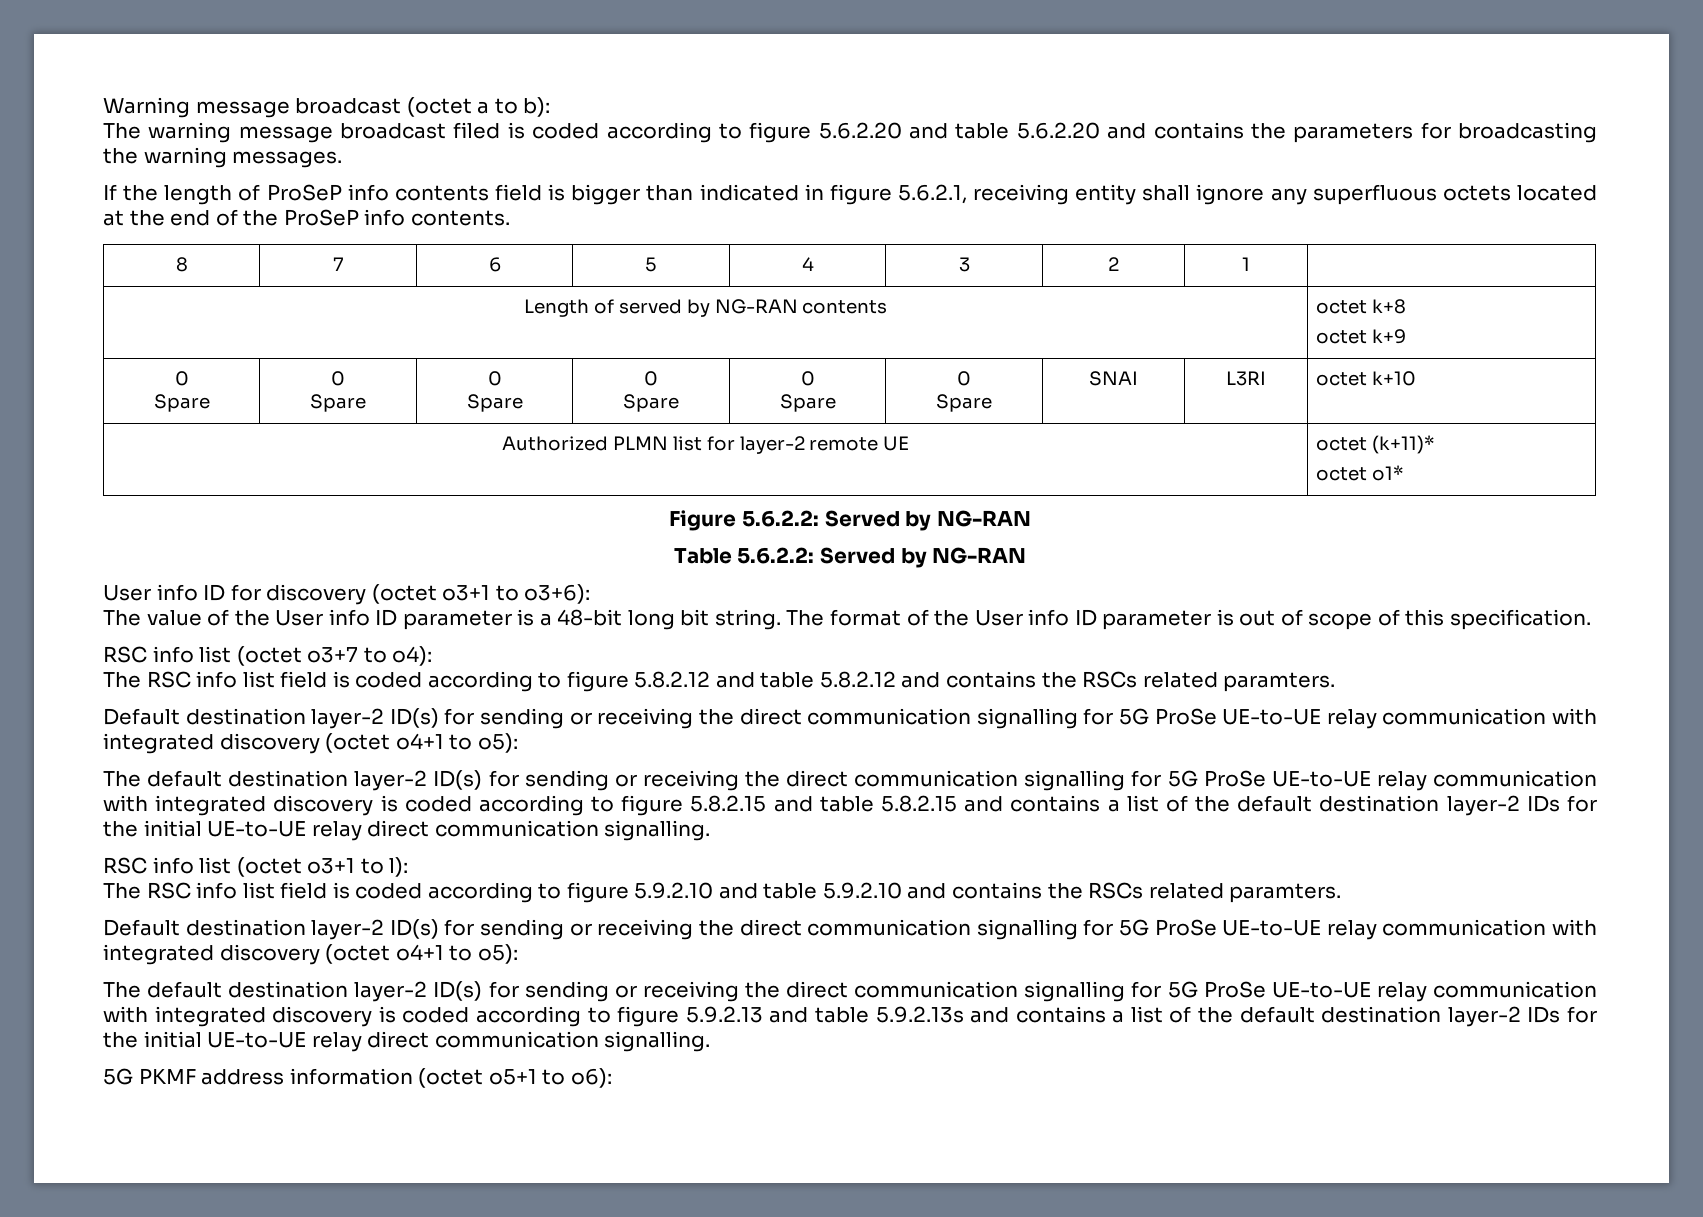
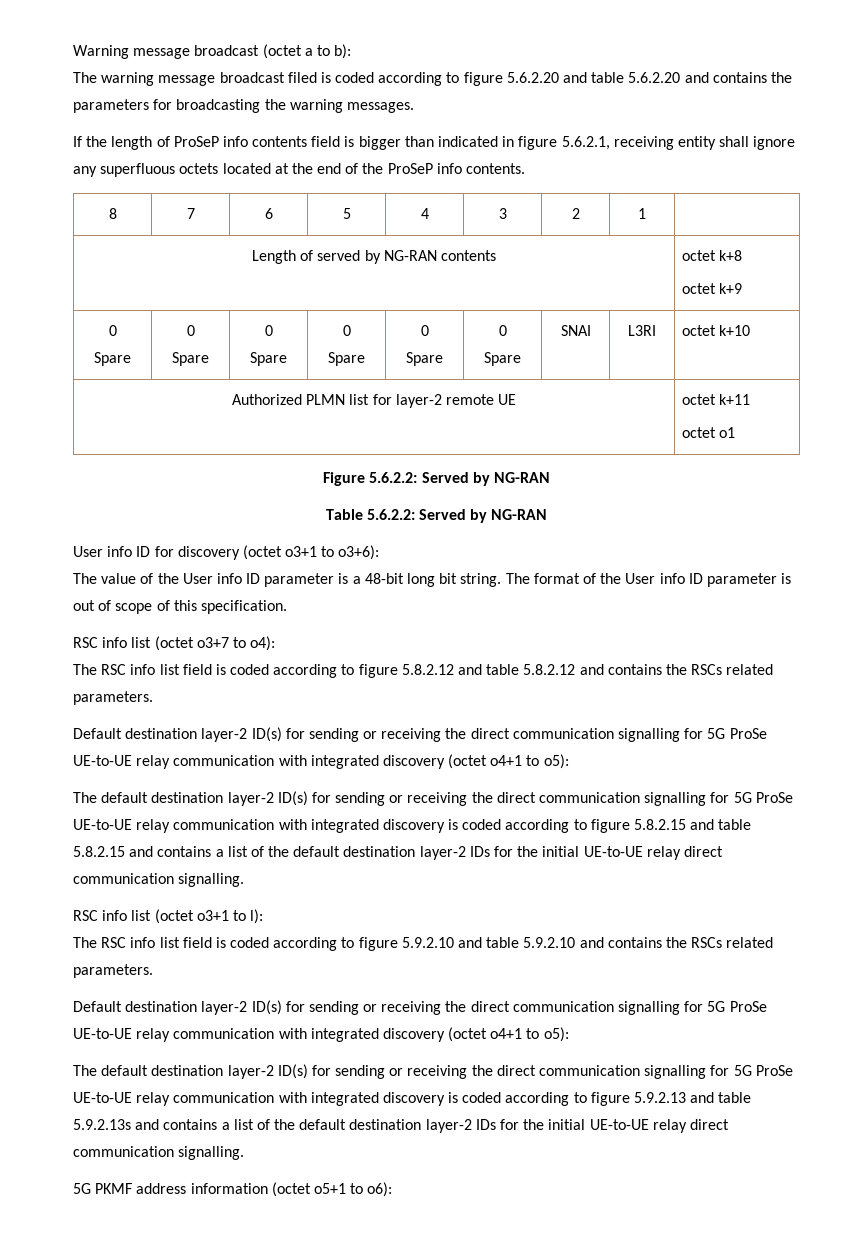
- Authorized PLMN list for layer-2 remote UE | octet (k+11)*
- octet o1*
+ Authorized PLMN list for layer-2 remote UE | octet k+11
+ octet o1
- The RSC info list field is coded according to figure 5.8.2.12 and table 5.8.2.12 and contains the RSCs related paramters.
+ The RSC info list field is coded according to figure 5.8.2.12 and table 5.8.2.12 and contains the RSCs related parameters.
- The RSC info list field is coded according to figure 5.9.2.10 and table 5.9.2.10 and contains the RSCs related paramters.
+ The RSC info list field is coded according to figure 5.9.2.10 and table 5.9.2.10 and contains the RSCs related parameters.

